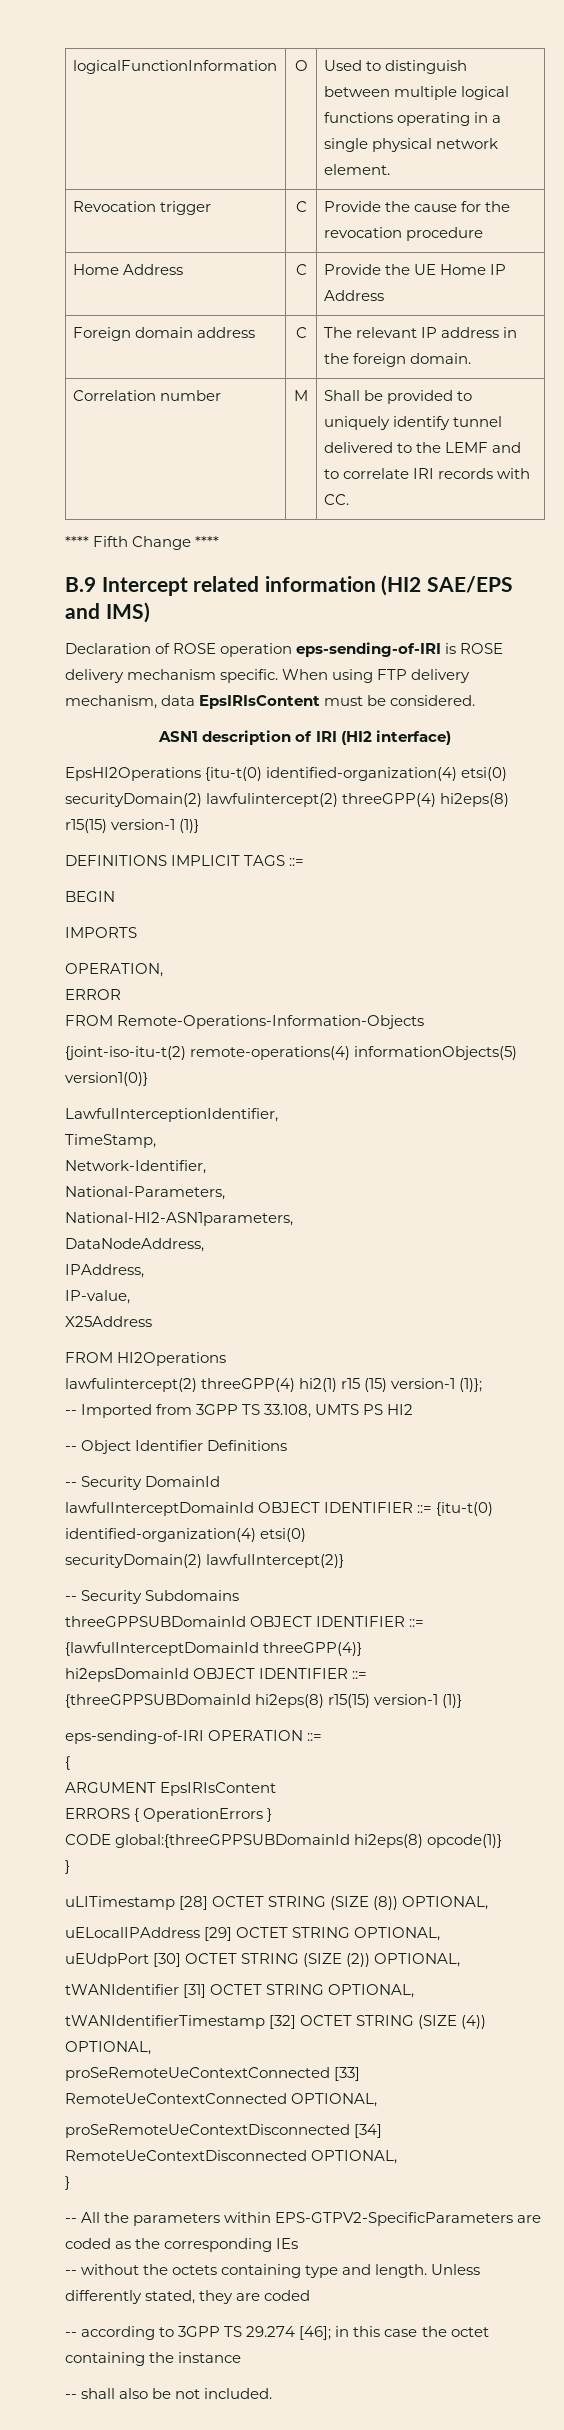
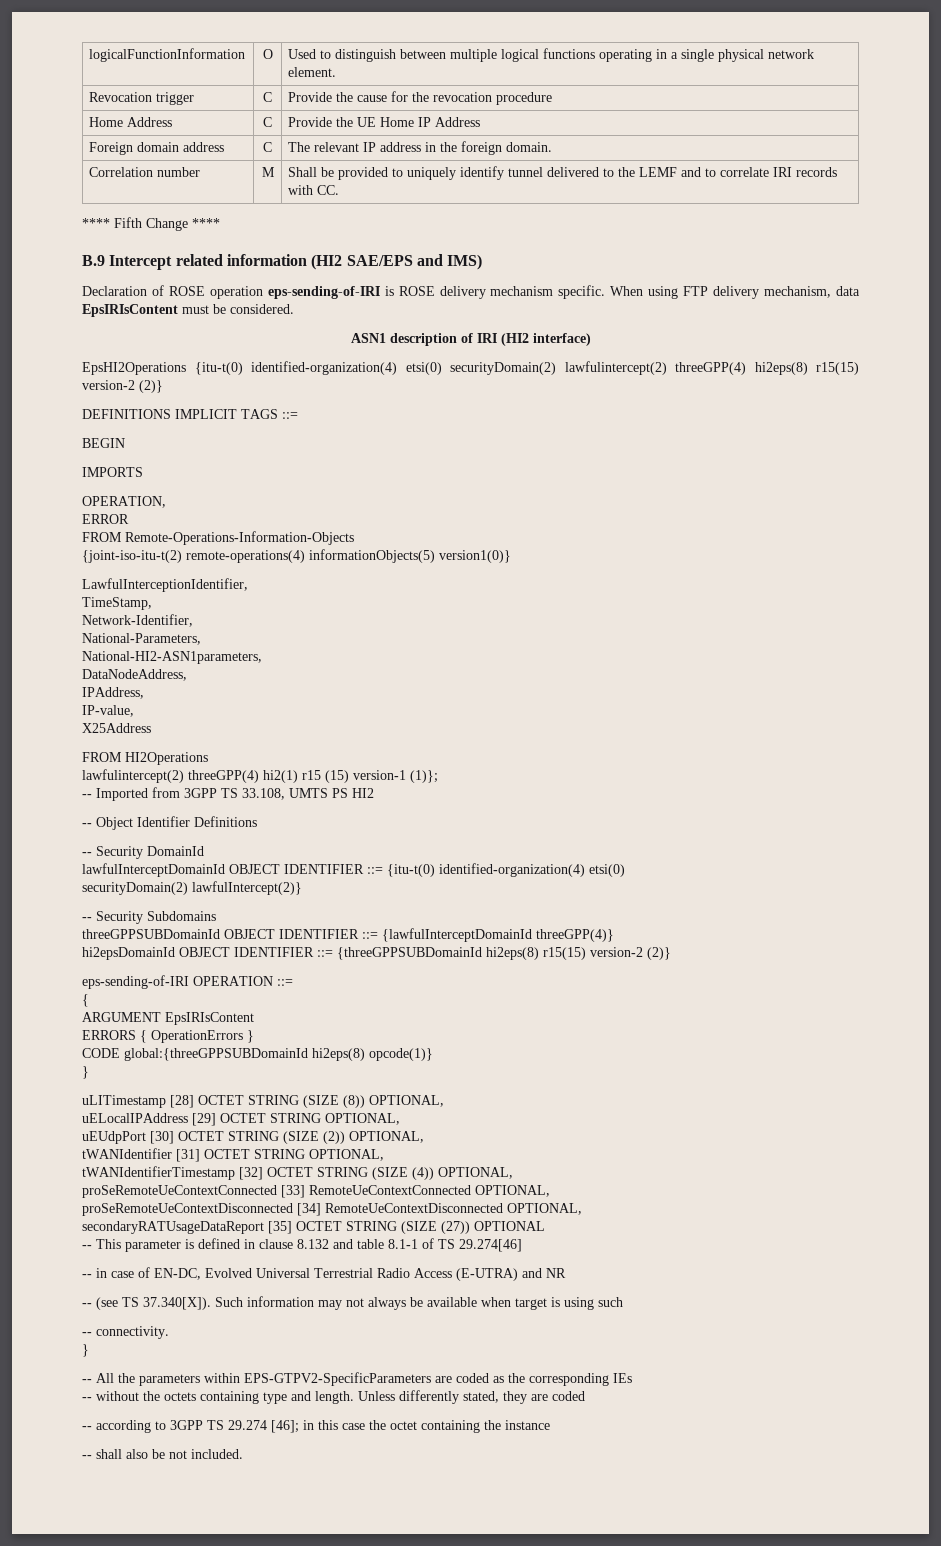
- EpsHI2Operations {itu-t(0) identified-organization(4) etsi(0) securityDomain(2) lawfulintercept(2) threeGPP(4) hi2eps(8) r15(15) version-1 (1)}
+ EpsHI2Operations {itu-t(0) identified-organization(4) etsi(0) securityDomain(2) lawfulintercept(2) threeGPP(4) hi2eps(8) r15(15) version-2 (2)}
- hi2epsDomainId OBJECT IDENTIFIER ::= {threeGPPSUBDomainId hi2eps(8) r15(15) version-1 (1)}
+ hi2epsDomainId OBJECT IDENTIFIER ::= {threeGPPSUBDomainId hi2eps(8) r15(15) version-2 (2)}
+ secondaryRATUsageDataReport [35] OCTET STRING (SIZE (27)) OPTIONAL
+ -- This parameter is defined in clause 8.132 and table 8.1-1 of TS 29.274[46]
+ -- in case of EN-DC, Evolved Universal Terrestrial Radio Access (E-UTRA) and NR
+ -- (see TS 37.340[X]). Such information may not always be available when target is using such
+ -- connectivity.

